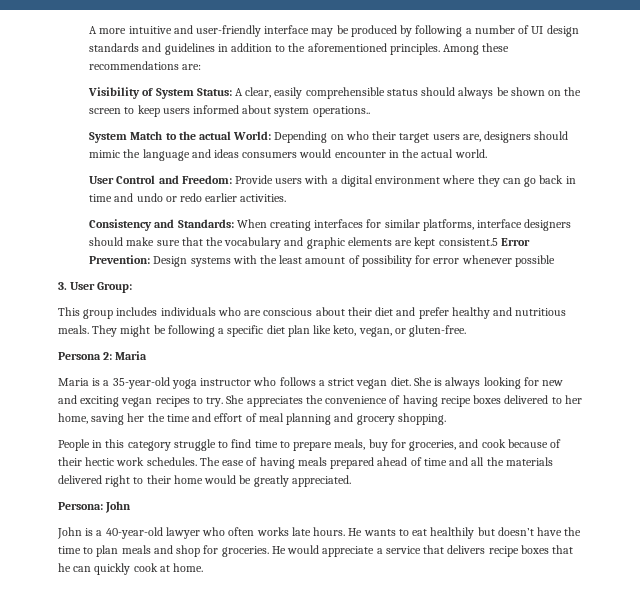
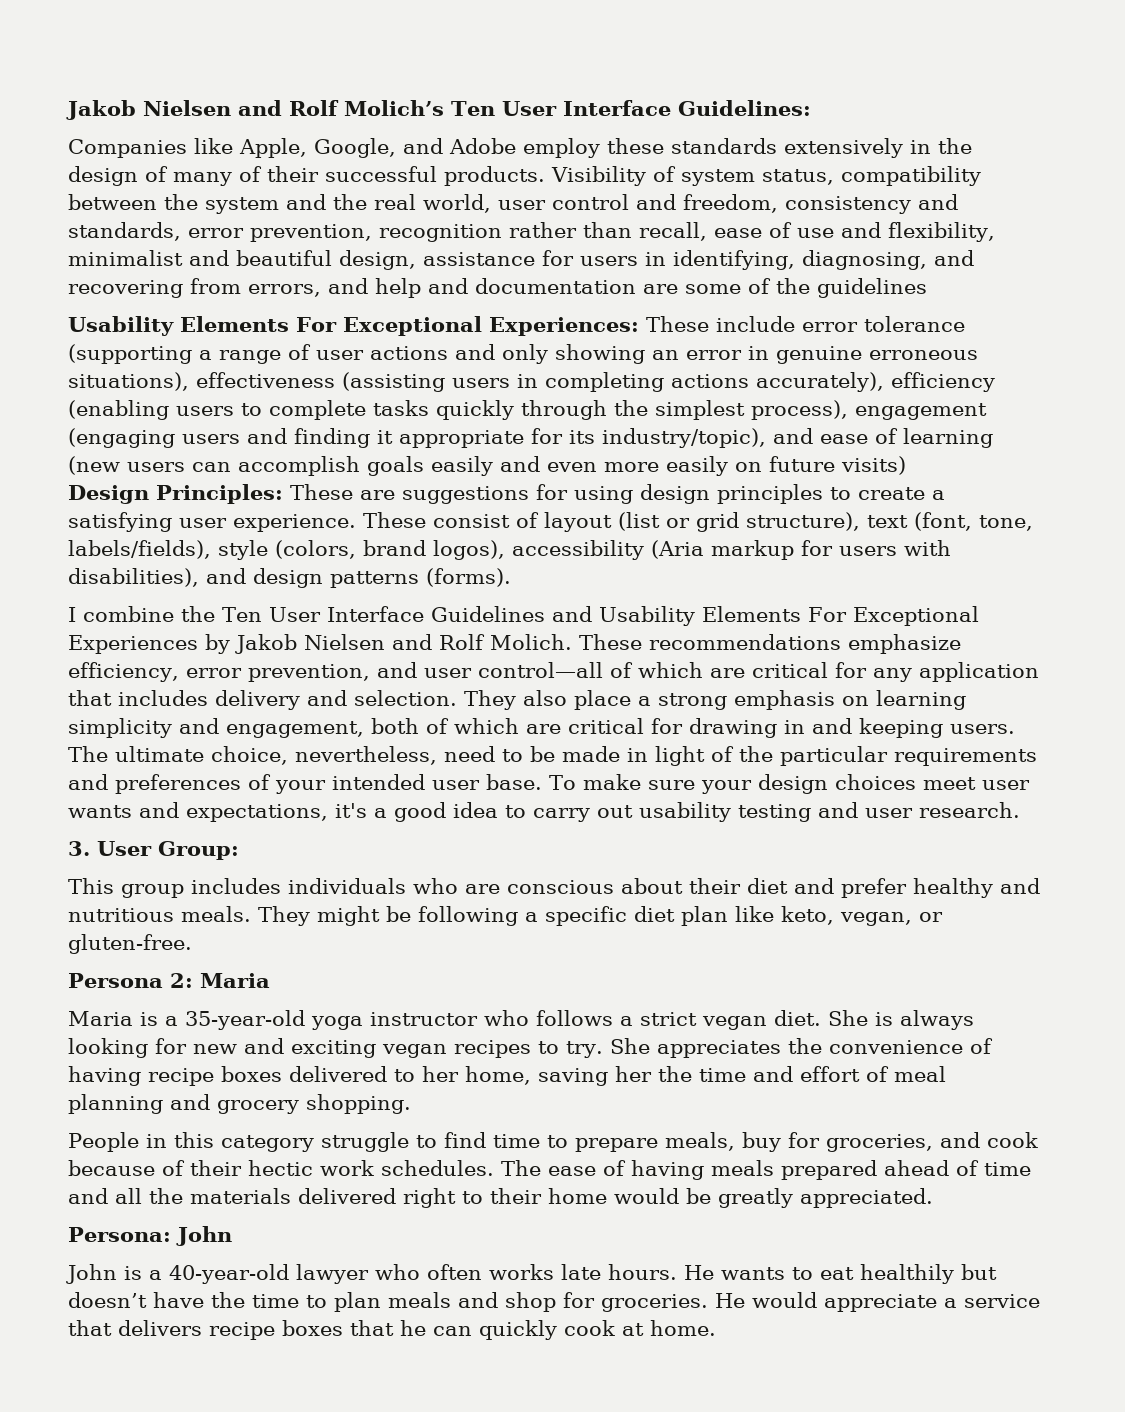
- A more intuitive and user-friendly interface may be produced by following a number of UI design standards and guidelines in addition to the aforementioned principles. Among these recommendations are:
- Visibility of System Status: A clear, easily comprehensible status should always be shown on the screen to keep users informed about system operations..
- System Match to the actual World: Depending on who their target users are, designers should mimic the language and ideas consumers would encounter in the actual world.
- User Control and Freedom: Provide users with a digital environment where they can go back in time and undo or redo earlier activities.
- Consistency and Standards: When creating interfaces for similar platforms, interface designers should make sure that the vocabulary and graphic elements are kept consistent.5 Error Prevention: Design systems with the least amount of possibility for error whenever possible
+ Jakob Nielsen and Rolf Molich’s Ten User Interface Guidelines:
+ Companies like Apple, Google, and Adobe employ these standards extensively in the design of many of their successful products. Visibility of system status, compatibility between the system and the real world, user control and freedom, consistency and standards, error prevention, recognition rather than recall, ease of use and flexibility, minimalist and beautiful design, assistance for users in identifying, diagnosing, and recovering from errors, and help and documentation are some of the guidelines
+ Usability Elements For Exceptional Experiences: These include error tolerance (supporting a range of user actions and only showing an error in genuine erroneous situations), effectiveness (assisting users in completing actions accurately), efficiency (enabling users to complete tasks quickly through the simplest process), engagement (engaging users and finding it appropriate for its industry/topic), and ease of learning (new users can accomplish goals easily and even more easily on future visits)
+ Design Principles: These are suggestions for using design principles to create a satisfying user experience. These consist of layout (list or grid structure), text (font, tone, labels/fields), style (colors, brand logos), accessibility (Aria markup for users with disabilities), and design patterns (forms).
+ I combine the Ten User Interface Guidelines and Usability Elements For Exceptional Experiences by Jakob Nielsen and Rolf Molich. These recommendations emphasize efficiency, error prevention, and user control—all of which are critical for any application that includes delivery and selection. They also place a strong emphasis on learning simplicity and engagement, both of which are critical for drawing in and keeping users. The ultimate choice, nevertheless, need to be made in light of the particular requirements and preferences of your intended user base. To make sure your design choices meet user wants and expectations, it's a good idea to carry out usability testing and user research.

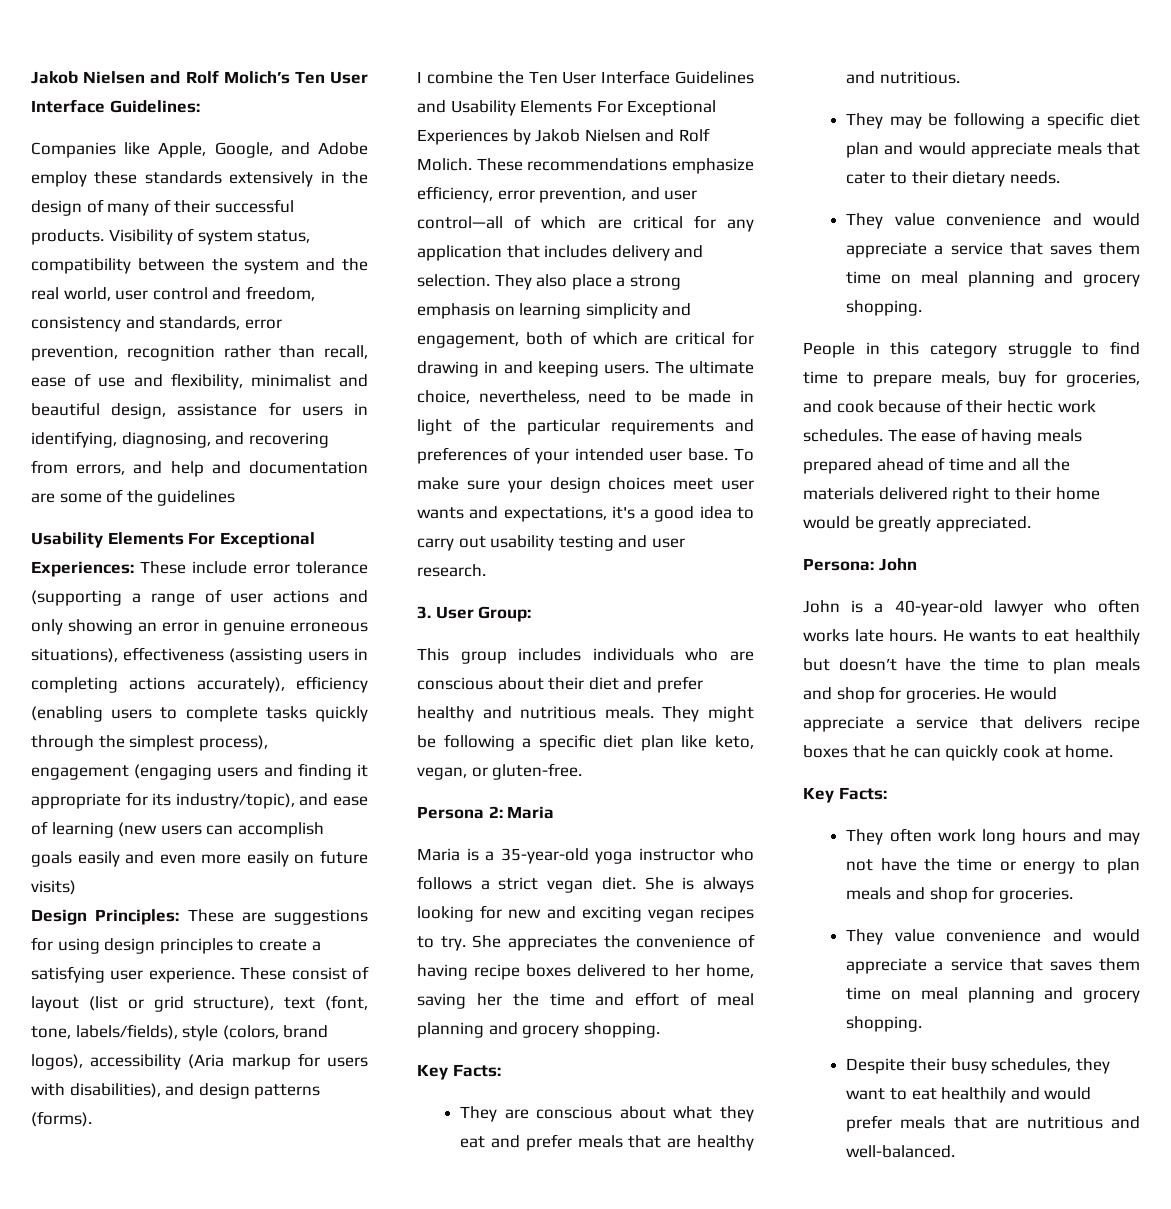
  She appreciates the convenience of having recipe boxes delivered to her home, saving her the time and effort of meal planning and grocery shopping.
+ Key Facts:
+ They are conscious about what they eat and prefer meals that are healthy and nutritious.
+ They may be following a specific diet plan and would appreciate meals that cater to their dietary needs.
+ They value convenience and would appreciate a service that saves them time on meal planning and grocery shopping.
  He would appreciate a service that delivers recipe boxes that he can quickly cook at home.
+ Key Facts:
+ They often work long hours and may not have the time or energy to plan meals and shop for groceries.
+ They value convenience and would appreciate a service that saves them time on meal planning and grocery shopping.
+ Despite their busy schedules, they want to eat healthily and would prefer meals that are nutritious and well-balanced.

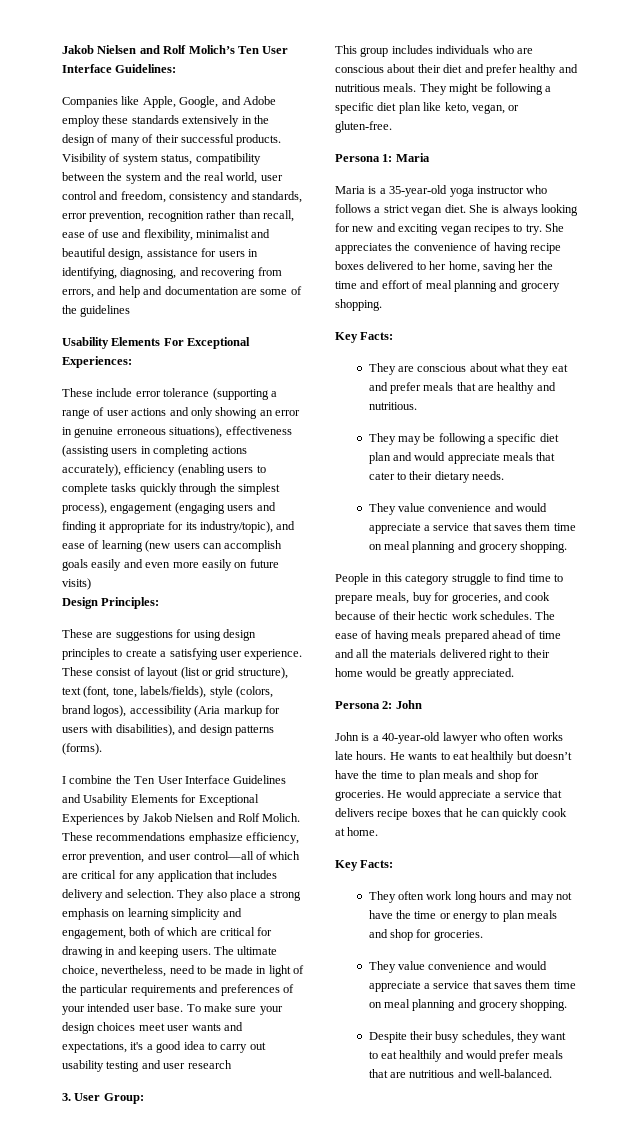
- Usability Elements For Exceptional Experiences: These include error tolerance (supporting a range of user actions and only showing an error in genuine erroneous situations), effectiveness (assisting users in completing actions accurately), efficiency (enabling users to complete tasks quickly through the simplest process), engagement (engaging users and finding it appropriate for its industry/topic), and ease of learning (new users can accomplish goals easily and even more easily on future visits)
+ Usability Elements For Exceptional Experiences:
+ These include error tolerance (supporting a range of user actions and only showing an error in genuine erroneous situations), effectiveness (assisting users in completing actions accurately), efficiency (enabling users to complete tasks quickly through the simplest process), engagement (engaging users and finding it appropriate for its industry/topic), and ease of learning (new users can accomplish goals easily and even more easily on future visits)
- Design Principles: These are suggestions for using design principles to create a satisfying user experience.
+ Design Principles:
+ These are suggestions for using design principles to create a satisfying user experience.
- I combine the Ten User Interface Guidelines and Usability Elements For Exceptional Experiences by Jakob Nielsen and Rolf Molich.
+ I combine the Ten User Interface Guidelines and Usability Elements for Exceptional Experiences by Jakob Nielsen and Rolf Molich.
- To make sure your design choices meet user wants and expectations, it's a good idea to carry out usability testing and user research.
+ To make sure your design choices meet user wants and expectations, it's a good idea to carry out usability testing and user research
- Persona 2: Maria
+ Persona 1: Maria
- Persona: John
+ Persona 2: John

